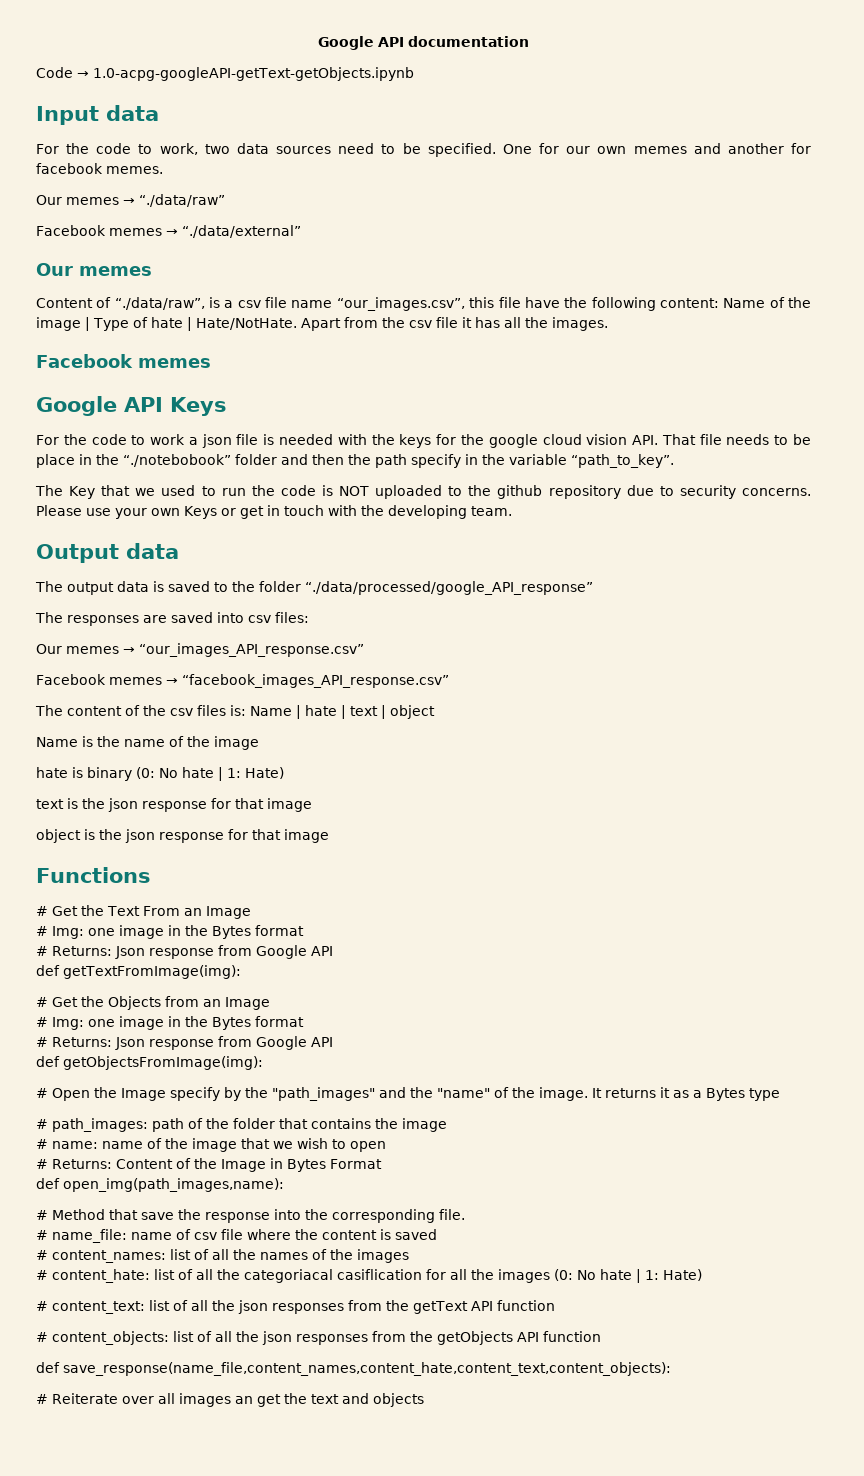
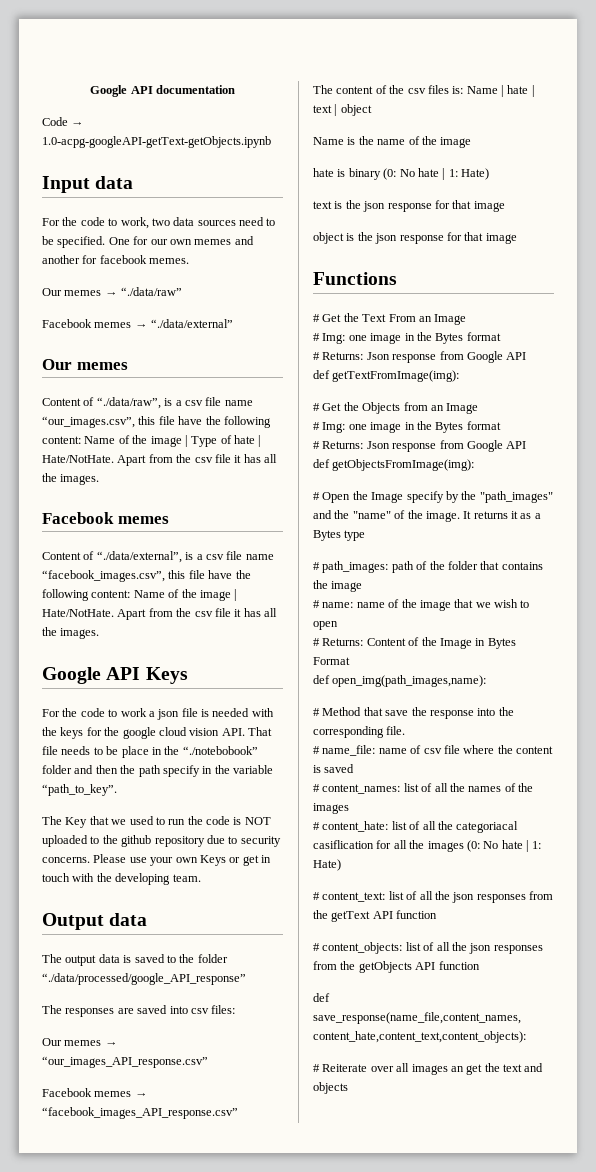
+ Content of “./data/external”, is a csv file name “facebook_images.csv”, this file have the following content: Name of the image | Hate/NotHate. Apart from the csv file it has all the images.

